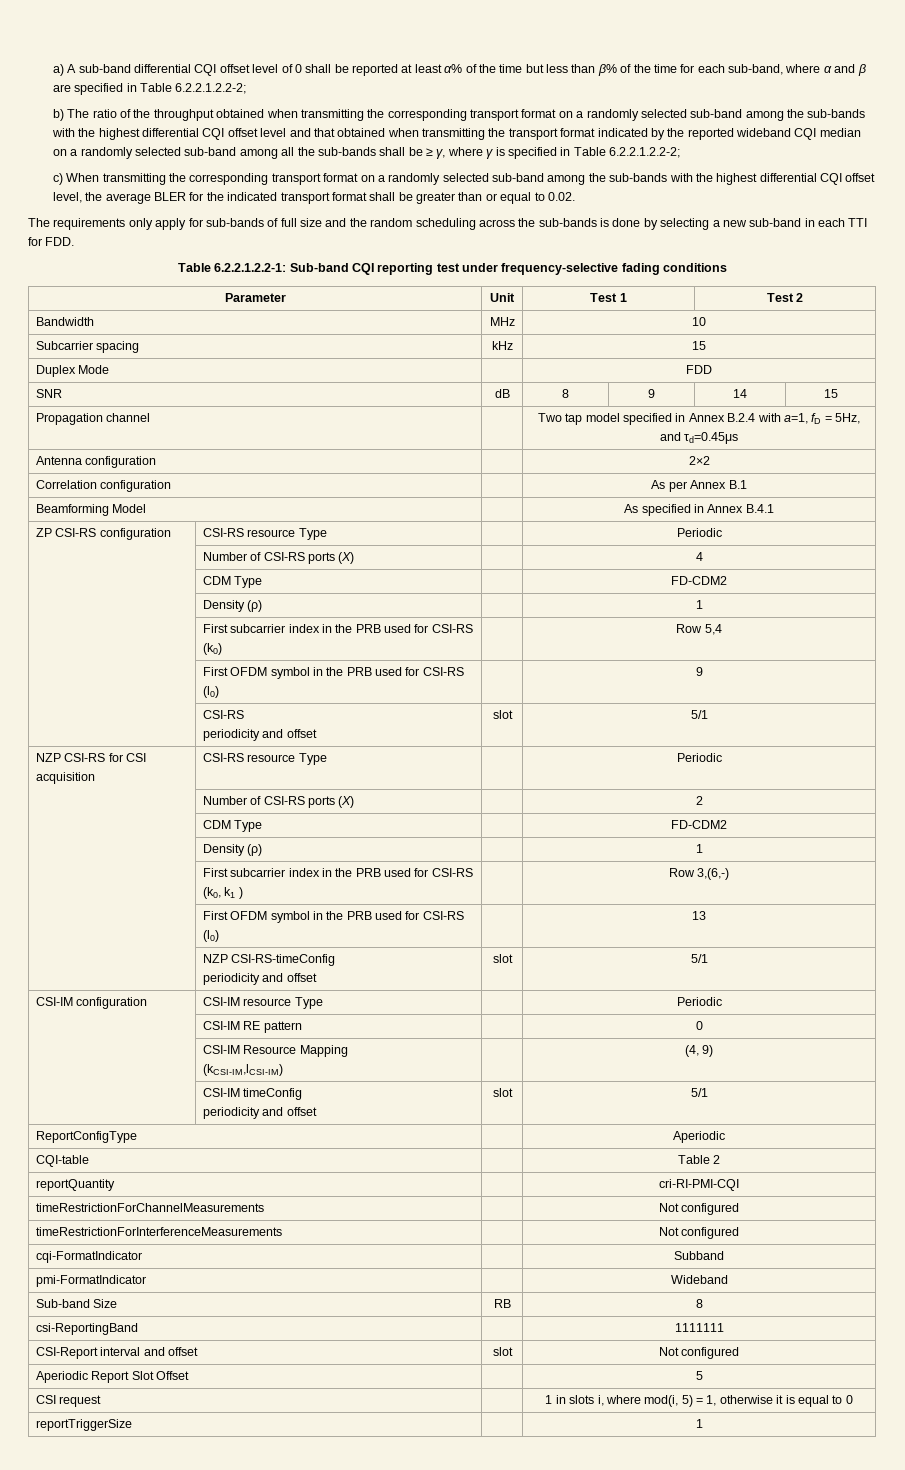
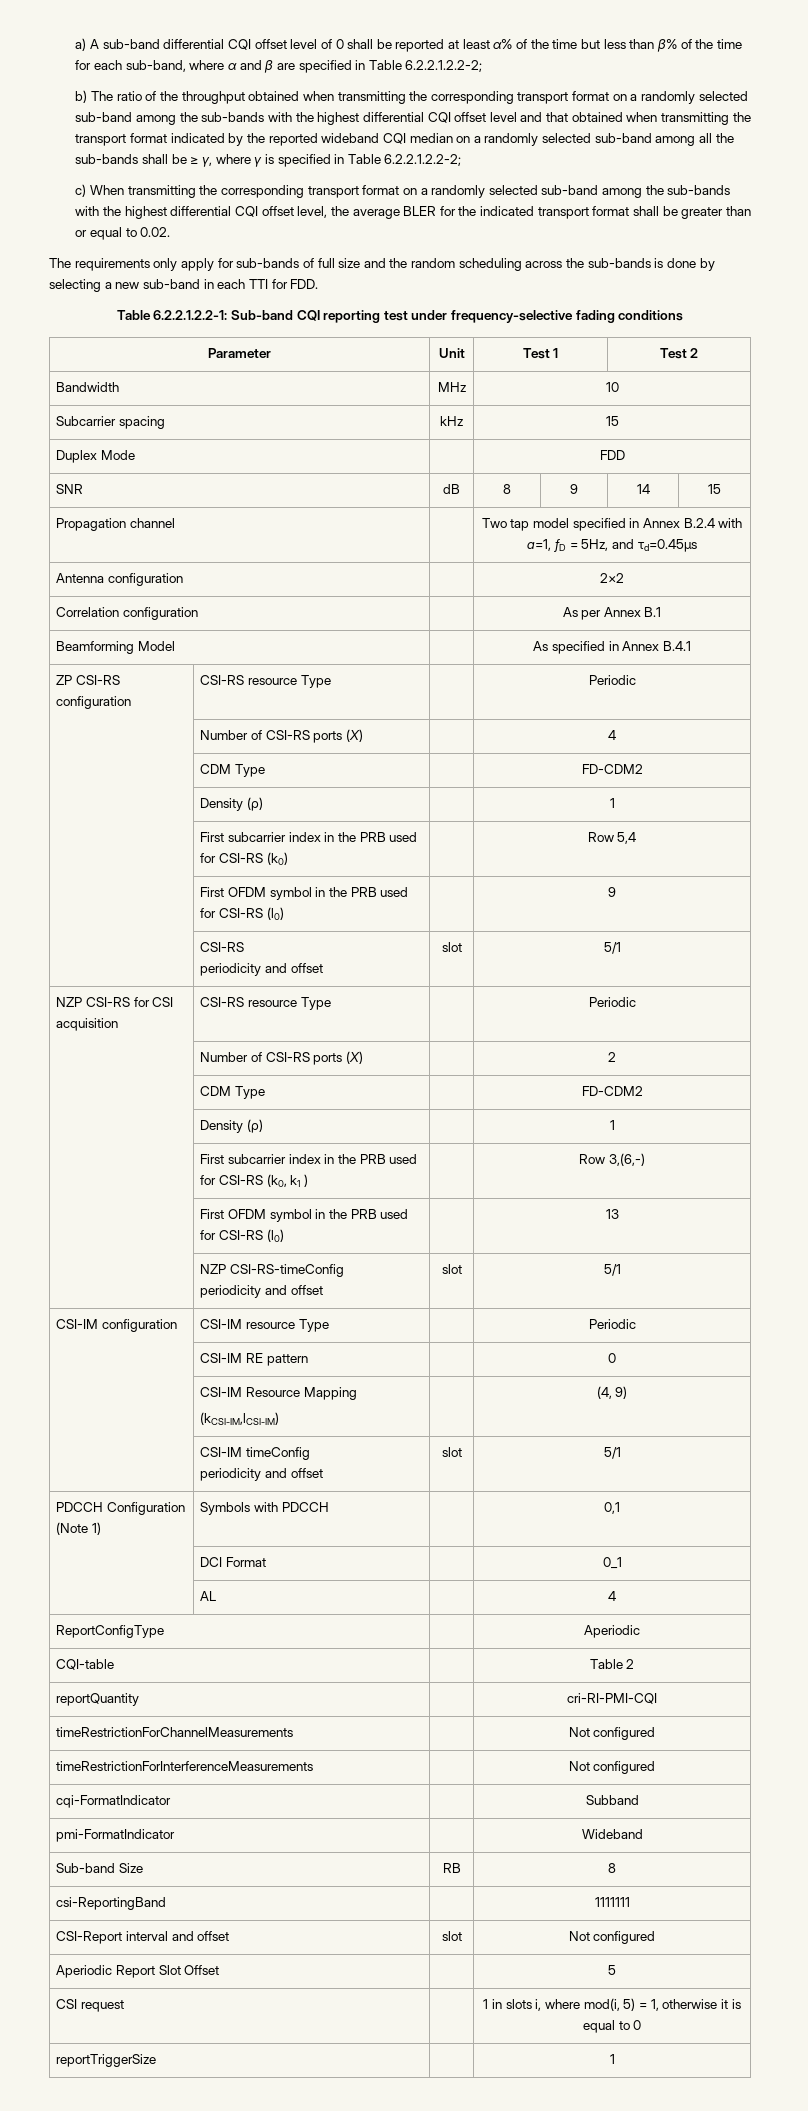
+ PDCCH Configuration (Note 1) | Symbols with PDCCH | | 0,1
+ | DCI Format | | 0_1
+ | AL | | 4

